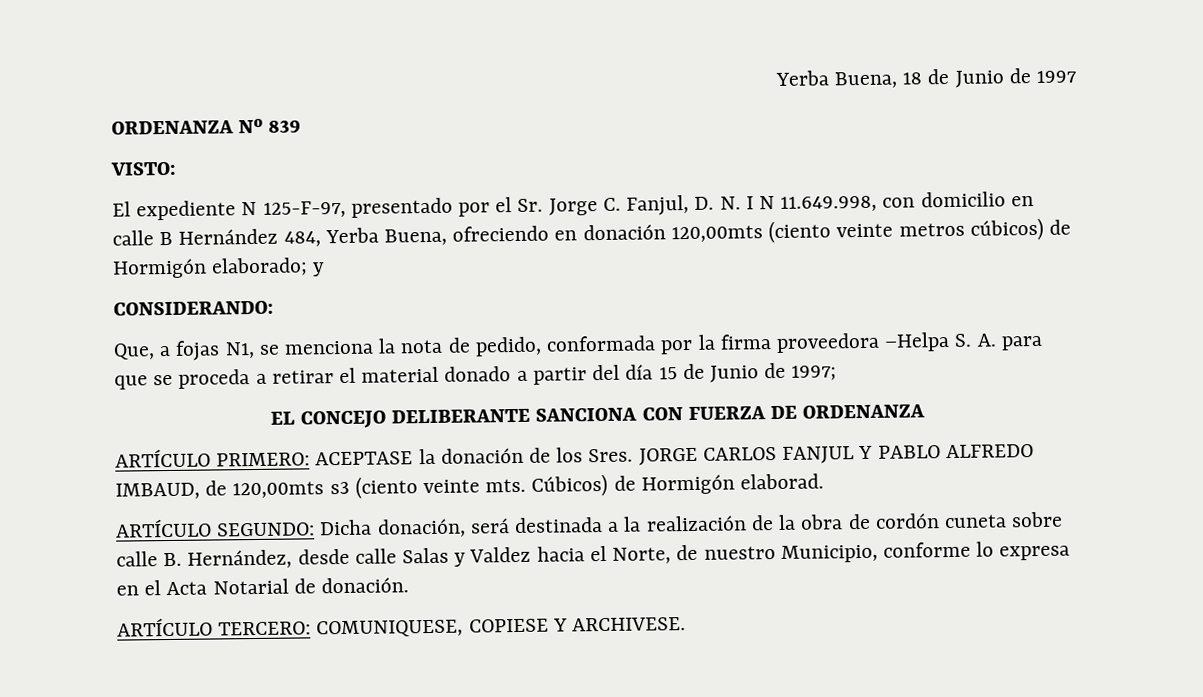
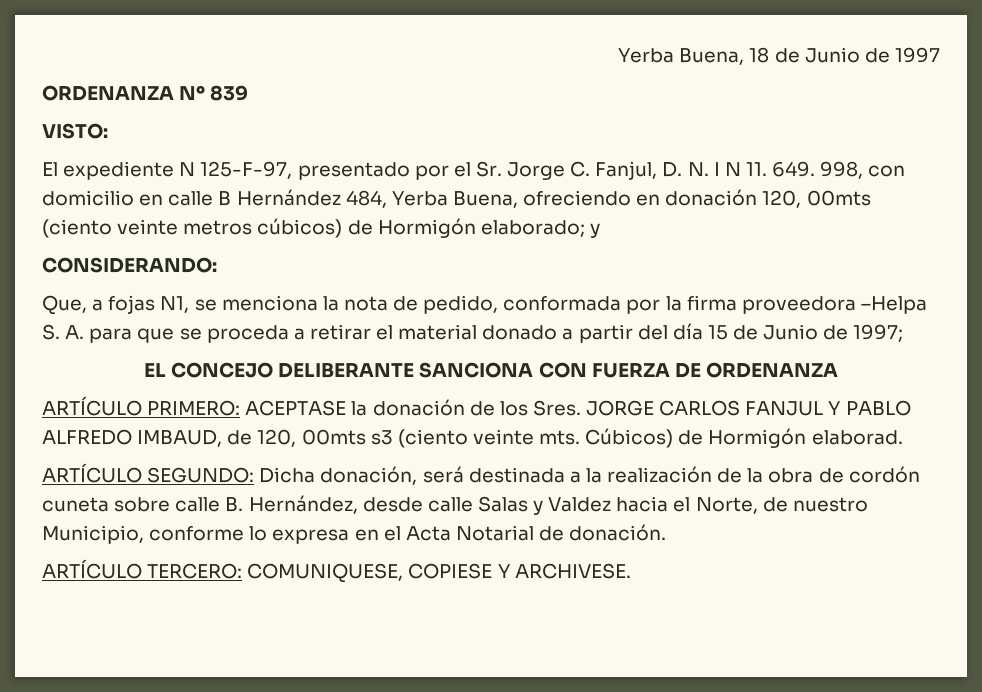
- El expediente N 125-F-97, presentado por el Sr. Jorge C. Fanjul, D. N. I N 11.649.998, con domicilio en calle B Hernández 484, Yerba Buena, ofreciendo en donación 120,00mts (ciento veinte metros cúbicos) de Hormigón elaborado; y
+ El expediente N 125-F-97, presentado por el Sr. Jorge C. Fanjul, D. N. I N 11. 649. 998, con domicilio en calle B Hernández 484, Yerba Buena, ofreciendo en donación 120, 00mts (ciento veinte metros cúbicos) de Hormigón elaborado; y
- JORGE CARLOS FANJUL Y PABLO ALFREDO IMBAUD, de 120,00mts s3 (ciento veinte mts.
+ JORGE CARLOS FANJUL Y PABLO ALFREDO IMBAUD, de 120, 00mts s3 (ciento veinte mts.

